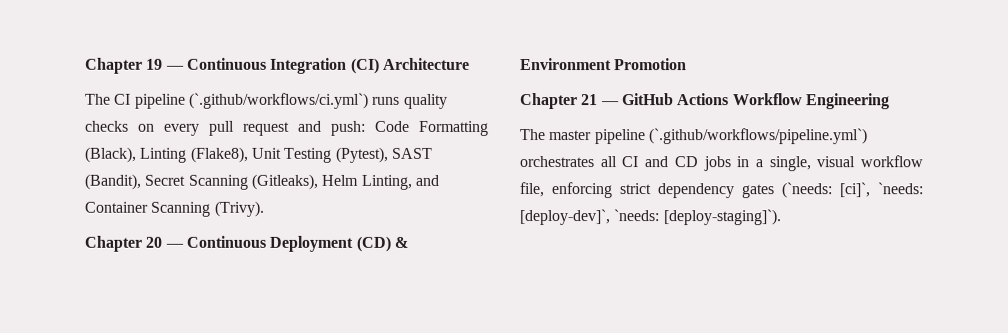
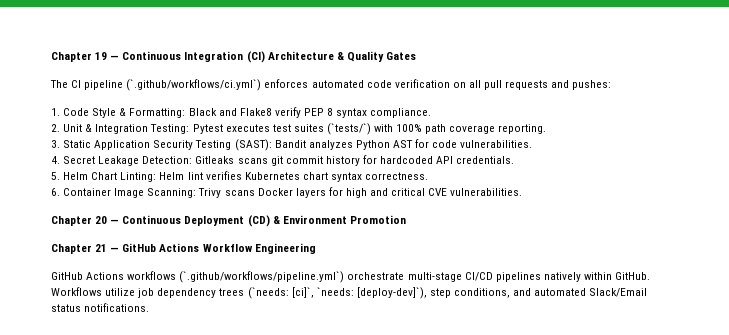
- Chapter 19 — Continuous Integration (CI) Architecture
+ Chapter 19 — Continuous Integration (CI) Architecture & Quality Gates
- The CI pipeline (`.github/workflows/ci.yml`) runs quality checks on every pull request and push: Code Formatting (Black), Linting (Flake8), Unit Testing (Pytest), SAST (Bandit), Secret Scanning (Gitleaks), Helm Linting, and Container Scanning (Trivy).
+ The CI pipeline (`.github/workflows/ci.yml`) enforces automated code verification on all pull requests and pushes:
+ 1. Code Style & Formatting: Black and Flake8 verify PEP 8 syntax compliance.
+ 2. Unit & Integration Testing: Pytest executes test suites (`tests/`) with 100% path coverage reporting.
+ 3. Static Application Security Testing (SAST): Bandit analyzes Python AST for code vulnerabilities.
+ 4. Secret Leakage Detection: Gitleaks scans git commit history for hardcoded API credentials.
+ 5. Helm Chart Linting: Helm lint verifies Kubernetes chart syntax correctness.
+ 6. Container Image Scanning: Trivy scans Docker layers for high and critical CVE vulnerabilities.
- The master pipeline (`.github/workflows/pipeline.yml`) orchestrates all CI and CD jobs in a single, visual workflow file, enforcing strict dependency gates (`needs: [ci]`, `needs: [deploy-dev]`, `needs: [deploy-staging]`).
+ GitHub Actions workflows (`.github/workflows/pipeline.yml`) orchestrate multi-stage CI/CD pipelines natively within GitHub. Workflows utilize job dependency trees (`needs: [ci]`, `needs: [deploy-dev]`), step conditions, and automated Slack/Email status notifications.

